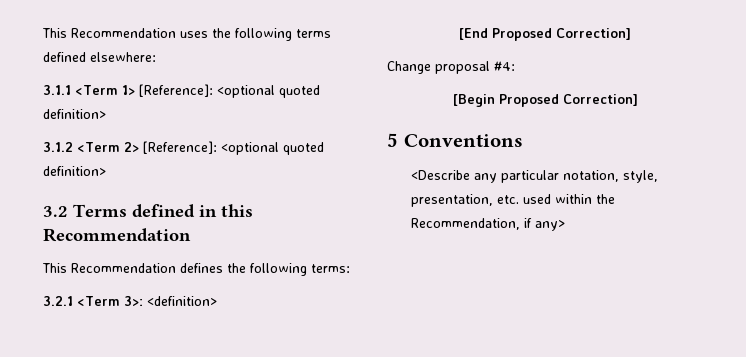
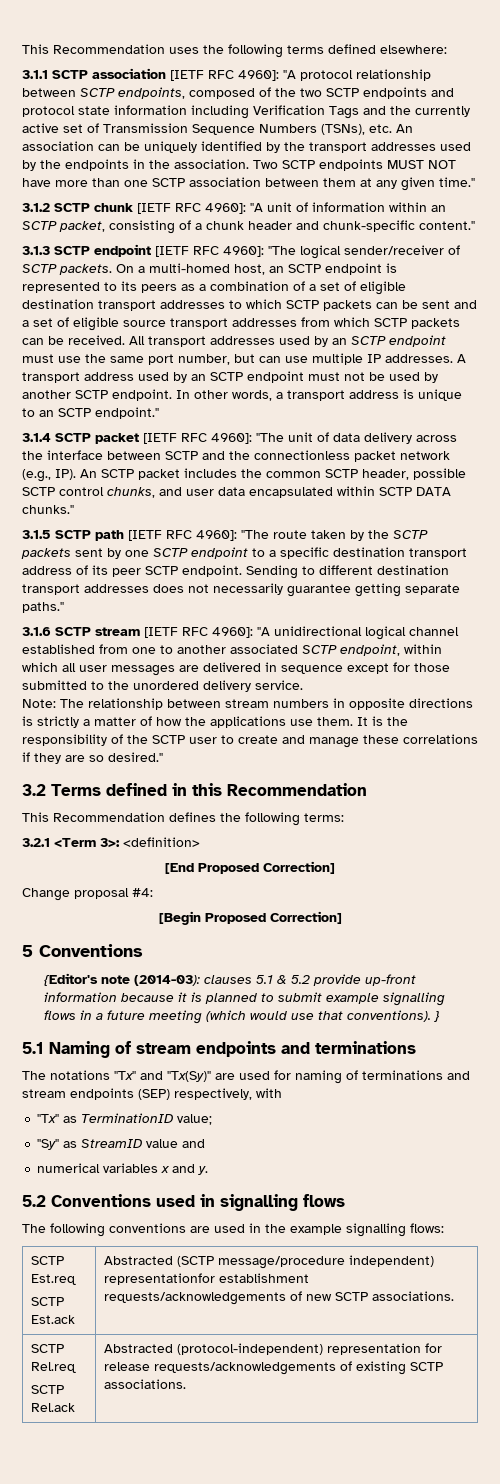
- 3.1.1 <Term 1> [Reference]: <optional quoted definition>
- 3.1.2 <Term 2> [Reference]: <optional quoted definition>
+ 3.1.1 SCTP association [IETF RFC 4960]: "A protocol relationship between SCTP endpoints, composed of the two SCTP endpoints and protocol state information including Verification Tags and the currently active set of Transmission Sequence Numbers (TSNs), etc. An association can be uniquely identified by the transport addresses used by the endpoints in the association. Two SCTP endpoints MUST NOT have more than one SCTP association between them at any given time."
+ 3.1.2 SCTP chunk [IETF RFC 4960]: "A unit of information within an SCTP packet, consisting of a chunk header and chunk-specific content."
+ 3.1.3 SCTP endpoint [IETF RFC 4960]: "The logical sender/receiver of SCTP packets. On a multi-homed host, an SCTP endpoint is represented to its peers as a combination of a set of eligible destination transport addresses to which SCTP packets can be sent and a set of eligible source transport addresses from which SCTP packets can be received. All transport addresses used by an SCTP endpoint must use the same port number, but can use multiple IP addresses. A transport address used by an SCTP endpoint must not be used by another SCTP endpoint. In other words, a transport address is unique to an SCTP endpoint."
+ 3.1.4 SCTP packet [IETF RFC 4960]: "The unit of data delivery across the interface between SCTP and the connectionless packet network (e.g., IP). An SCTP packet includes the common SCTP header, possible SCTP control chunks, and user data encapsulated within SCTP DATA chunks."
+ 3.1.5 SCTP path [IETF RFC 4960]: "The route taken by the SCTP packets sent by one SCTP endpoint to a specific destination transport address of its peer SCTP endpoint. Sending to different destination transport addresses does not necessarily guarantee getting separate paths."
+ 3.1.6 SCTP stream [IETF RFC 4960]: "A unidirectional logical channel established from one to another associated SCTP endpoint, within which all user messages are delivered in sequence except for those submitted to the unordered delivery service.
+ Note: The relationship between stream numbers in opposite directions is strictly a matter of how the applications use them. It is the responsibility of the SCTP user to create and manage these correlations if they are so desired."
- <Describe any particular notation, style, presentation, etc. used within the Recommendation, if any>
+ {Editor's note (2014-03): clauses 5.1 & 5.2 provide up-front information because it is planned to submit example signalling flows in a future meeting (which would use that conventions). }
+ 5.1 Naming of stream endpoints and terminations
+ The notations "Tx" and "Tx(Sy)" are used for naming of terminations and stream endpoints (SEP) respectively, with
+ "Tx" as TerminationID value;
+ "Sy" as StreamID value and
+ numerical variables x and y.
+ 5.2 Conventions used in signalling flows
+ The following conventions are used in the example signalling flows:
+ SCTP Est.req
+ SCTP Est.ack | Abstracted (SCTP message/procedure independent) representationfor establishment requests/acknowledgements of new SCTP associations.
+ SCTP Rel.req
+ SCTP Rel.ack | Abstracted (protocol-independent) representation for release requests/acknowledgements of existing SCTP associations.

